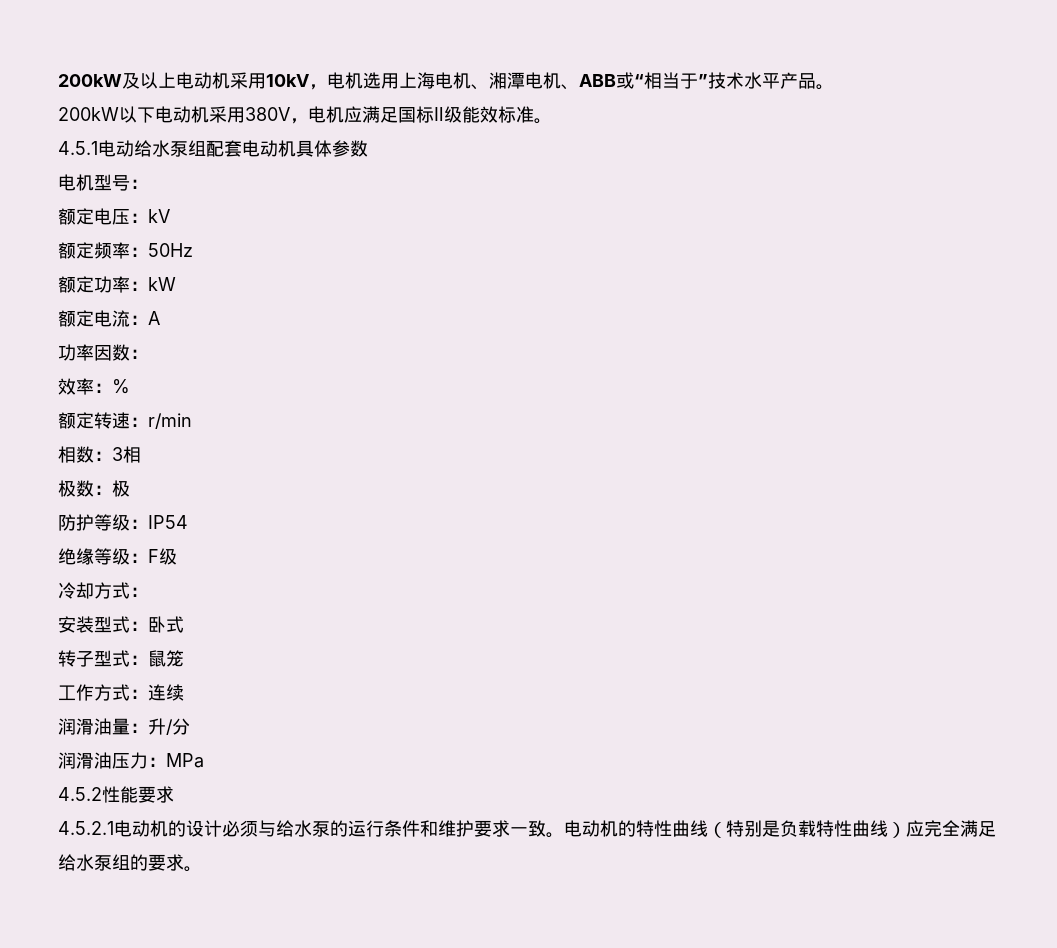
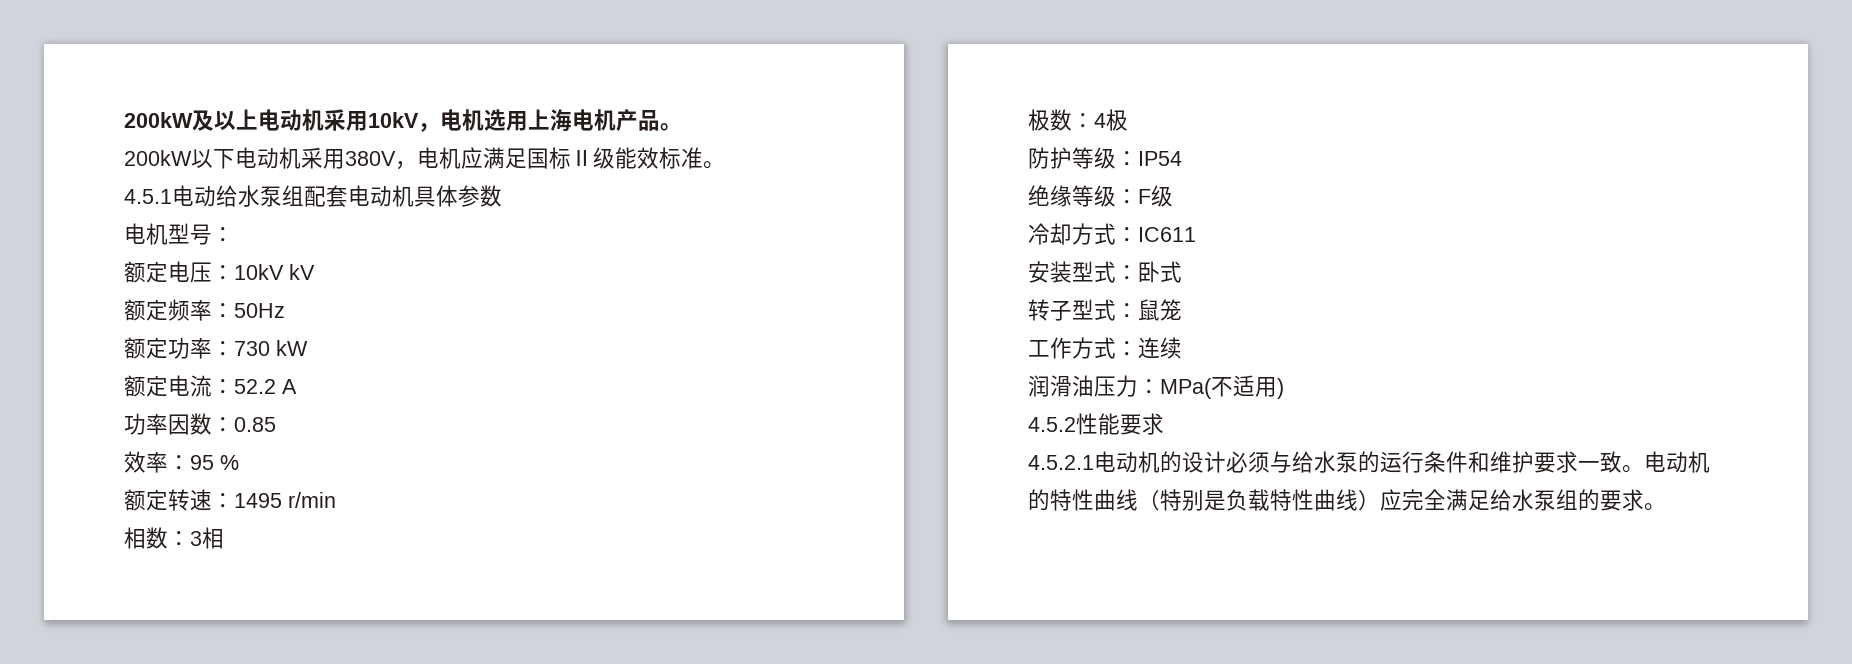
- 200kW及以上电动机采用10kV，电机选用上海电机、湘潭电机、ABB或“相当于”技术水平产品。
+ 200kW及以上电动机采用10kV，电机选用上海电机产品。
- 额定电压：kV
+ 额定电压：10kV kV
- 额定功率：kW
+ 额定功率：730 kW
- 额定电流：A
+ 额定电流：52.2 A
- 功率因数：
+ 功率因数：0.85
- 效率：%
+ 效率：95 %
- 额定转速：r/min
+ 额定转速：1495 r/min
- 极数：极
+ 极数：4极
- 冷却方式：
+ 冷却方式：IC611
- 润滑油量：升/分
- 润滑油压力：MPa
+ 润滑油压力：MPa(不适用)

